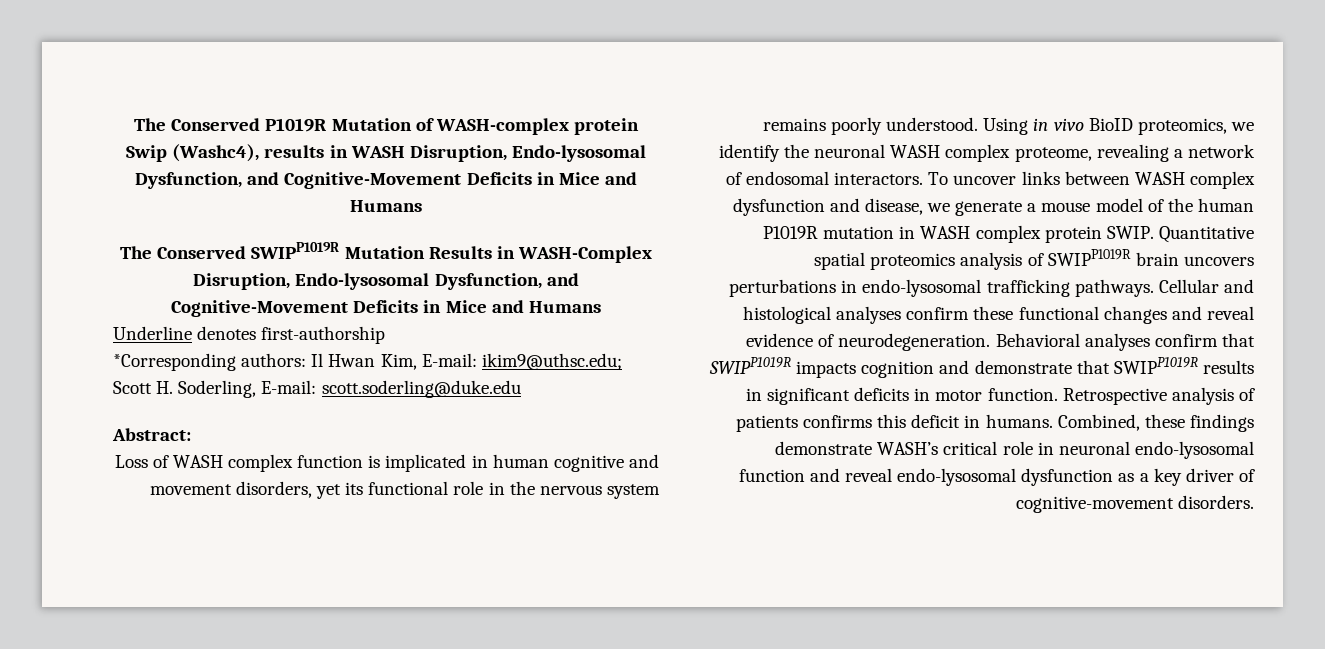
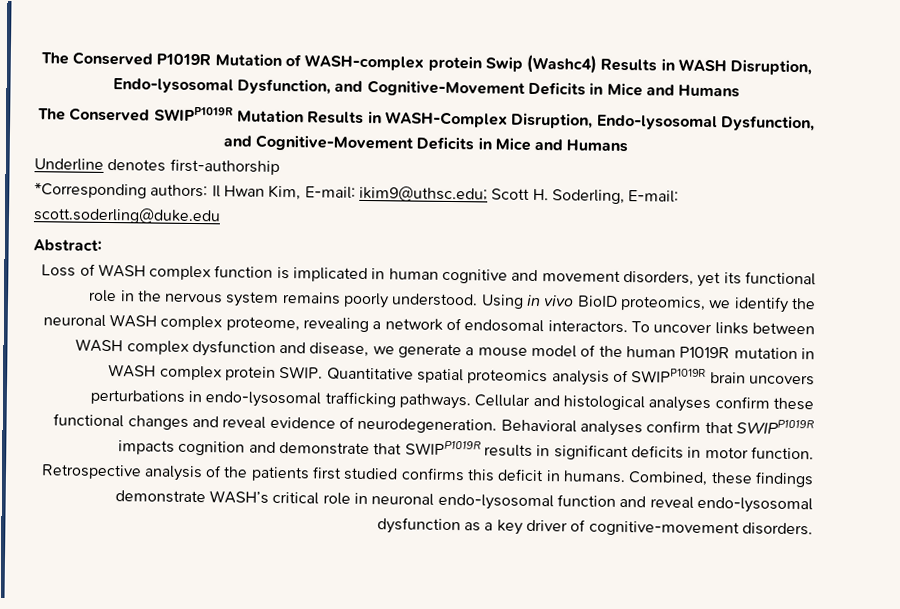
- The Conserved P1019R Mutation of WASH-complex protein Swip (Washc4), results in WASH Disruption, Endo-lysosomal Dysfunction, and Cognitive-Movement Deficits in Mice and Humans
+ The Conserved P1019R Mutation of WASH-complex protein Swip (Washc4) Results in WASH Disruption, Endo-lysosomal Dysfunction, and Cognitive-Movement Deficits in Mice and Humans
- Retrospective analysis of patients confirms this deficit in humans.
+ Retrospective analysis of the patients first studied confirms this deficit in humans.

